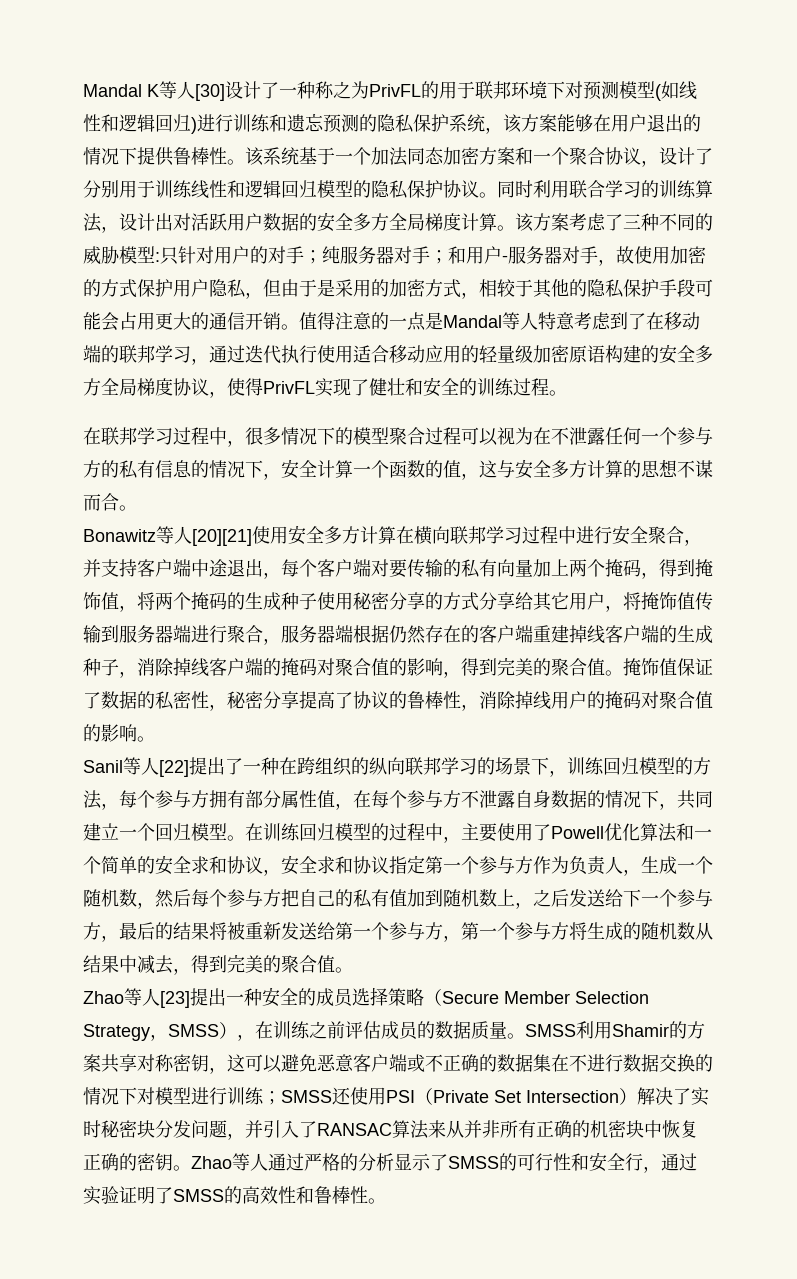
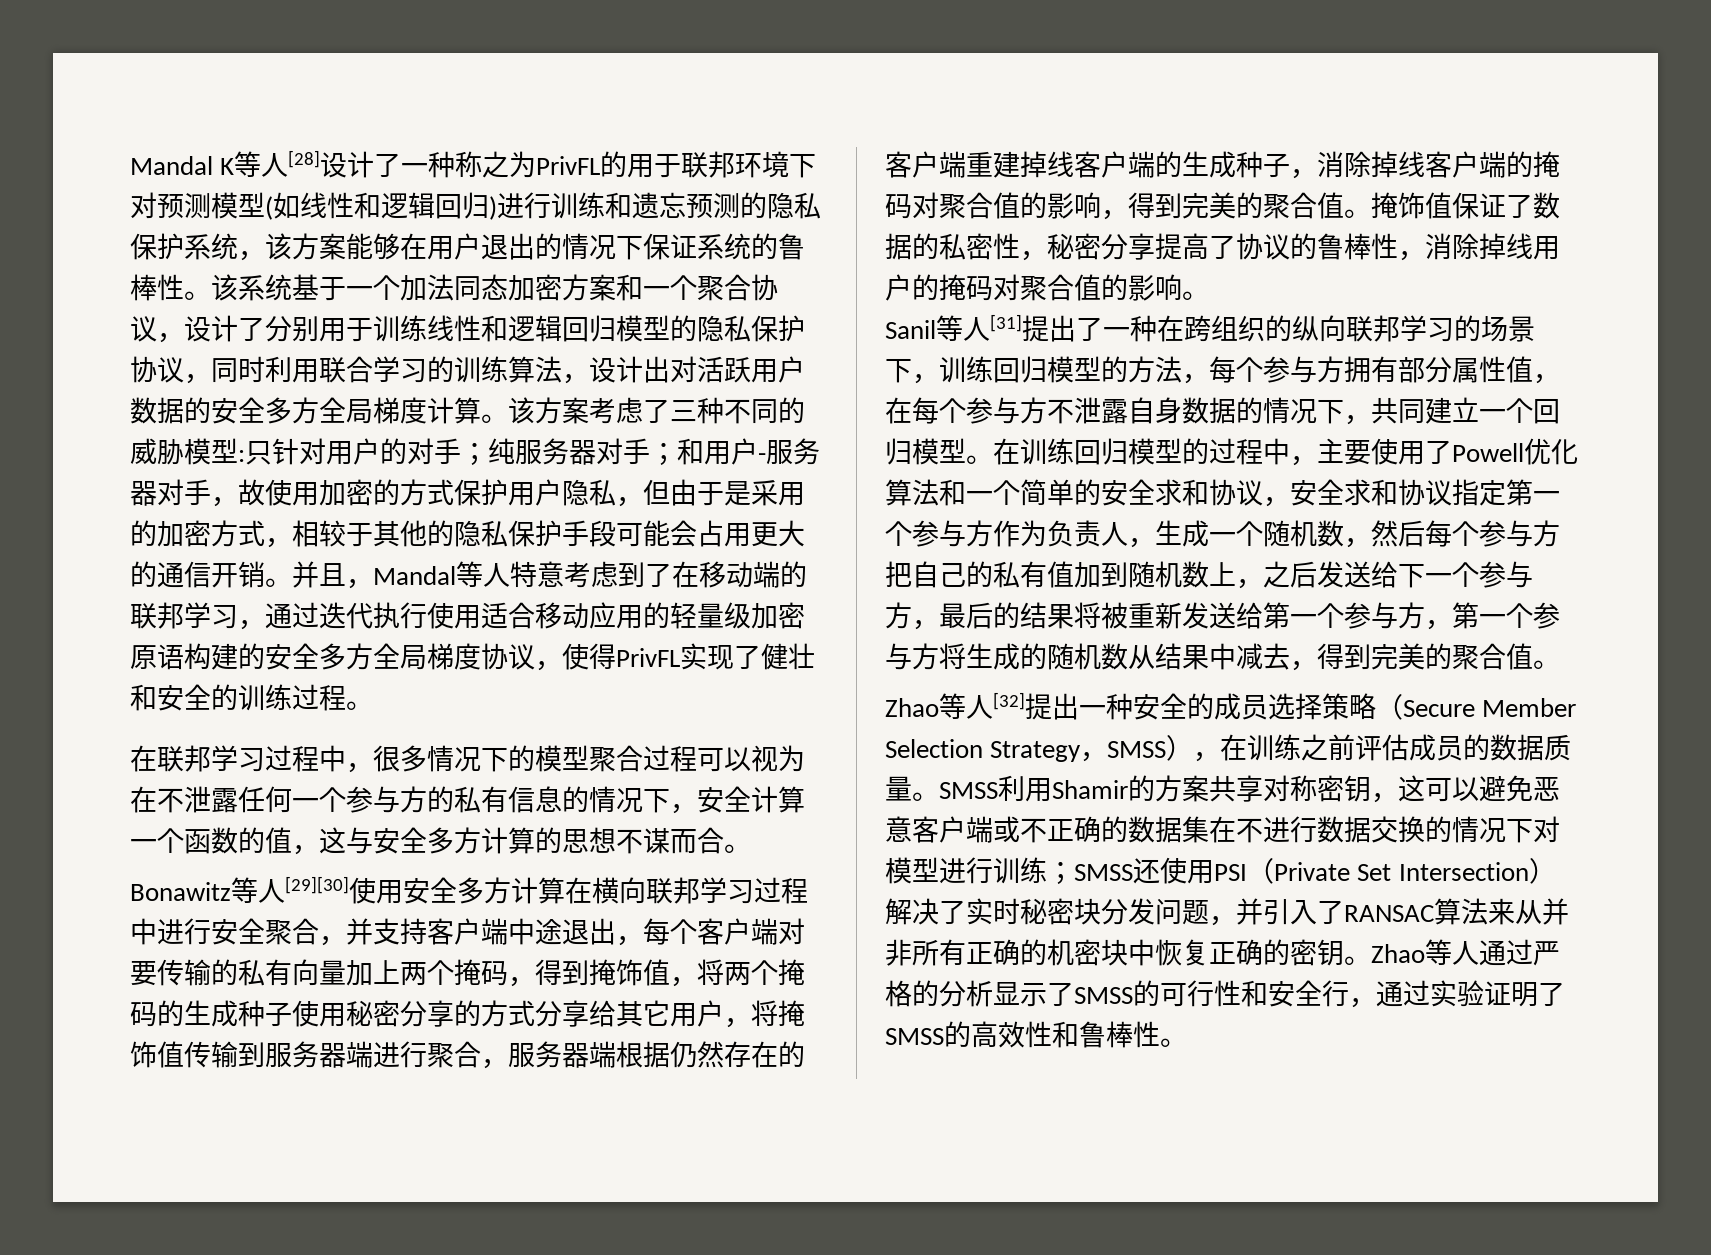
- Mandal K等人[30]设计了一种称之为PrivFL的用于联邦环境下对预测模型(如线性和逻辑回归)进行训练和遗忘预测的隐私保护系统，该方案能够在用户退出的情况下提供鲁棒性。
+ Mandal K等人[28]设计了一种称之为PrivFL的用于联邦环境下对预测模型(如线性和逻辑回归)进行训练和遗忘预测的隐私保护系统，该方案能够在用户退出的情况下保证系统的鲁棒性。
- 该系统基于一个加法同态加密方案和一个聚合协议，设计了分别用于训练线性和逻辑回归模型的隐私保护协议。同时利用联合学习的训练算法，设计出对活跃用户数据的安全多方全局梯度计算。
+ 该系统基于一个加法同态加密方案和一个聚合协议，设计了分别用于训练线性和逻辑回归模型的隐私保护协议，同时利用联合学习的训练算法，设计出对活跃用户数据的安全多方全局梯度计算。
- 值得注意的一点是Mandal等人特意考虑到了在移动端的联邦学习，通过迭代执行使用适合移动应用的轻量级加密原语构建的安全多方全局梯度协议，使得PrivFL实现了健壮和安全的训练过程。
+ 并且，Mandal等人特意考虑到了在移动端的联邦学习，通过迭代执行使用适合移动应用的轻量级加密原语构建的安全多方全局梯度协议，使得PrivFL实现了健壮和安全的训练过程。
- Bonawitz等人[20][21]使用安全多方计算在横向联邦学习过程中进行安全聚合，并支持客户端中途退出，每个客户端对要传输的私有向量加上两个掩码，得到掩饰值，将两个掩码的生成种子使用秘密分享的方式分享给其它用户，将掩饰值传输到服务器端进行聚合，服务器端根据仍然存在的客户端重建掉线客户端的生成种子，消除掉线客户端的掩码对聚合值的影响，得到完美的聚合值。
+ Bonawitz等人[29][30]使用安全多方计算在横向联邦学习过程中进行安全聚合，并支持客户端中途退出，每个客户端对要传输的私有向量加上两个掩码，得到掩饰值，将两个掩码的生成种子使用秘密分享的方式分享给其它用户，将掩饰值传输到服务器端进行聚合，服务器端根据仍然存在的客户端重建掉线客户端的生成种子，消除掉线客户端的掩码对聚合值的影响，得到完美的聚合值。
- Sanil等人[22]提出了一种在跨组织的纵向联邦学习的场景下，训练回归模型的方法，每个参与方拥有部分属性值，在每个参与方不泄露自身数据的情况下，共同建立一个回归模型。
+ Sanil等人[31]提出了一种在跨组织的纵向联邦学习的场景下，训练回归模型的方法，每个参与方拥有部分属性值，在每个参与方不泄露自身数据的情况下，共同建立一个回归模型。
- Zhao等人[23]提出一种安全的成员选择策略（Secure Member Selection Strategy，SMSS），在训练之前评估成员的数据质量。
+ Zhao等人[32]提出一种安全的成员选择策略（Secure Member Selection Strategy，SMSS），在训练之前评估成员的数据质量。

